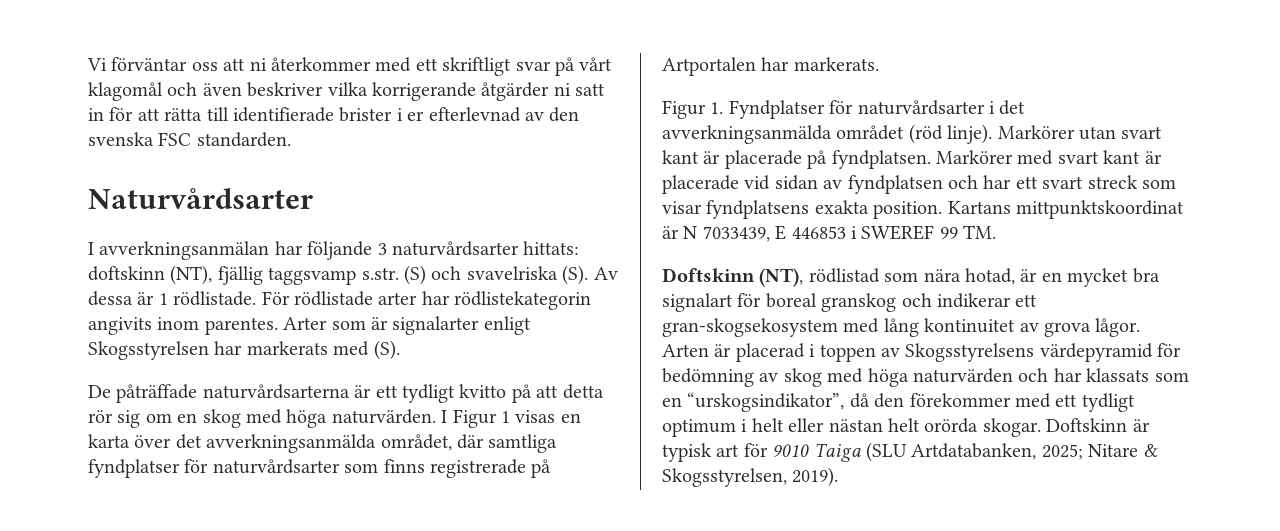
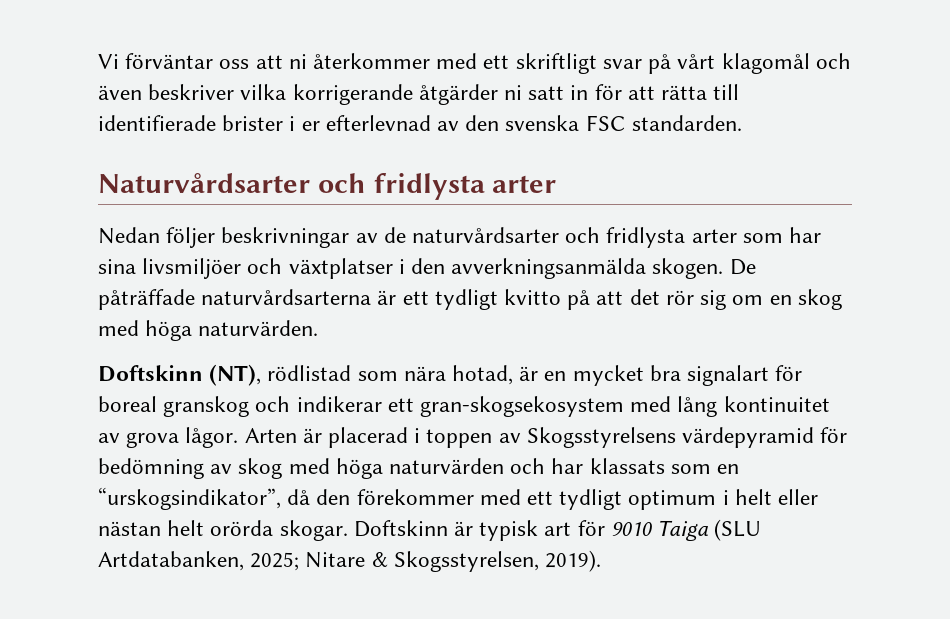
- Naturvårdsarter
- I avverkningsanmälan har följande 3 naturvårdsarter hittats: doftskinn (NT), fjällig taggsvamp s.str. (S) och svavelriska (S). Av dessa är 1 rödlistade. För rödlistade arter har rödlistekategorin angivits inom parentes. Arter som är signalarter enligt Skogsstyrelsen har markerats med (S).
- De påträffade naturvårdsarterna är ett tydligt kvitto på att detta rör sig om en skog med höga naturvärden. I Figur 1 visas en karta över det avverkningsanmälda området, där samtliga fyndplatser för naturvårdsarter som finns registrerade på Artportalen har markerats.
- Figur 1. Fyndplatser för naturvårdsarter i det avverkningsanmälda området (röd linje). Markörer utan svart kant är placerade på fyndplatsen. Markörer med svart kant är placerade vid sidan av fyndplatsen och har ett svart streck som visar fyndplatsens exakta position. Kartans mittpunktskoordinat är N 7033439, E 446853 i SWEREF 99 TM.
+ Naturvårdsarter och fridlysta arter
+ Nedan följer beskrivningar av de naturvårdsarter och fridlysta arter som har sina livsmiljöer och växtplatser i den avverkningsanmälda skogen. De påträffade naturvårdsarterna är ett tydligt kvitto på att det rör sig om en skog med höga naturvärden.

